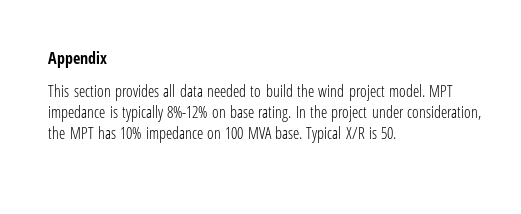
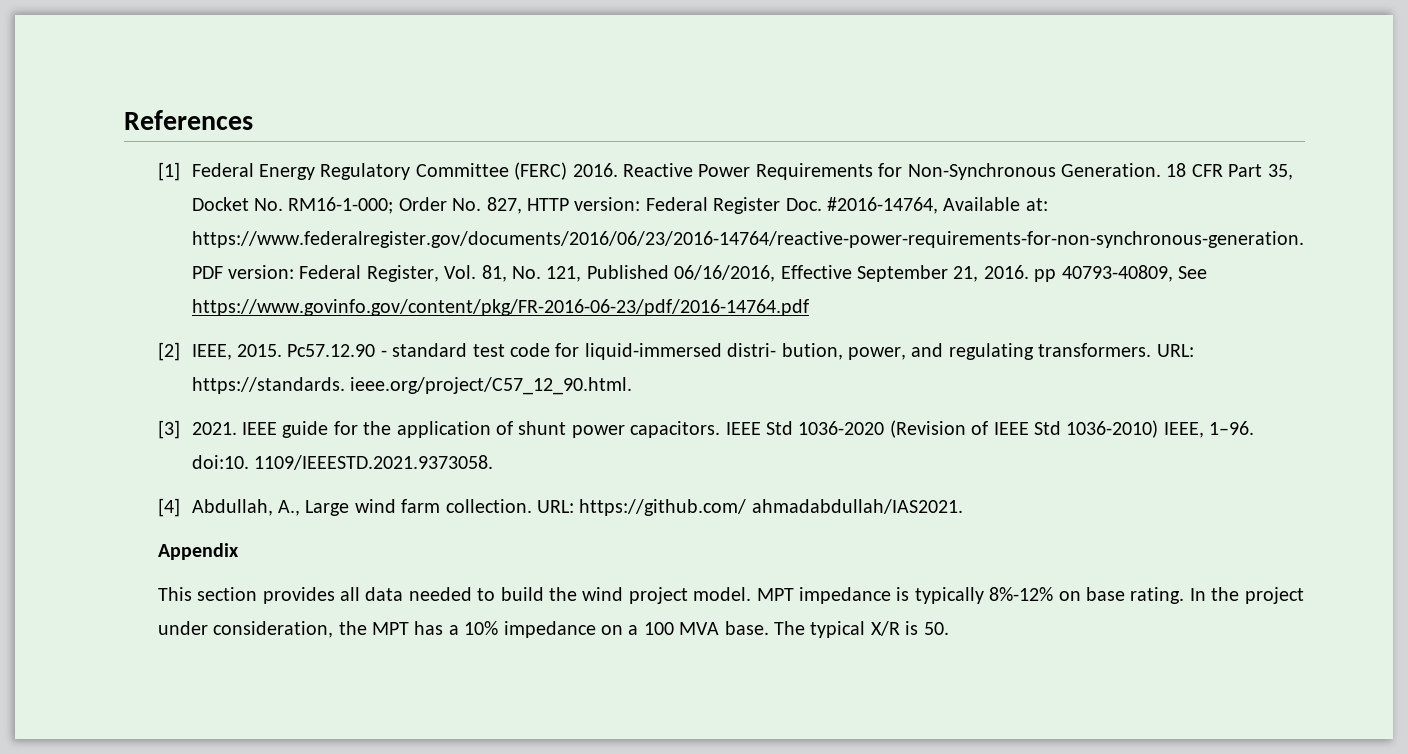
+ References
+ [1] Federal Energy Regulatory Committee (FERC) 2016. Reactive Power Requirements for Non-Synchronous Generation. 18 CFR Part 35, Docket No. RM16-1-000; Order No. 827, HTTP version: Federal Register Doc. #2016-14764, Available at: https://www.federalregister.gov/documents/2016/06/23/2016-14764/reactive-power-requirements-for-non-synchronous-generation. PDF version: Federal Register, Vol. 81, No. 121, Published 06/16/2016, Effective September 21, 2016. pp 40793-40809, See https://www.govinfo.gov/content/pkg/FR-2016-06-23/pdf/2016-14764.pdf
+ [2] IEEE, 2015. Pc57.12.90 - standard test code for liquid-immersed distri- bution, power, and regulating transformers. URL: https://standards. ieee.org/project/C57_12_90.html.
+ [3] 2021. IEEE guide for the application of shunt power capacitors. IEEE Std 1036-2020 (Revision of IEEE Std 1036-2010) IEEE, 1–96. doi:10. 1109/IEEESTD.2021.9373058.
+ [4] Abdullah, A., Large wind farm collection. URL: https://github.com/ ahmadabdullah/IAS2021.
- In the project under consideration, the MPT has 10% impedance on 100 MVA base.
+ In the project under consideration, the MPT has a 10% impedance on a 100 MVA base.
- Typical X/R is 50.
+ The typical X/R is 50.

